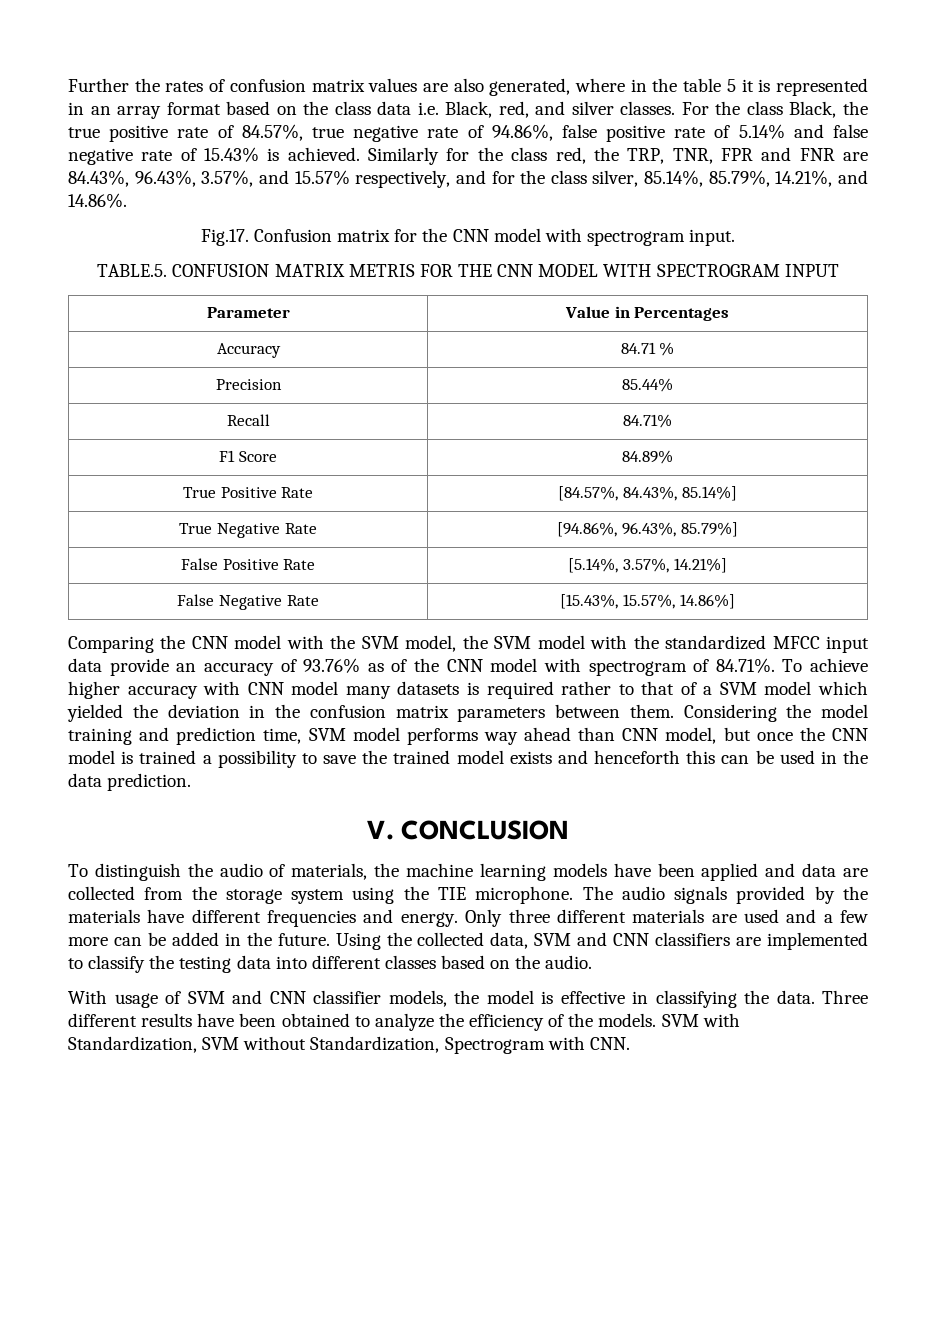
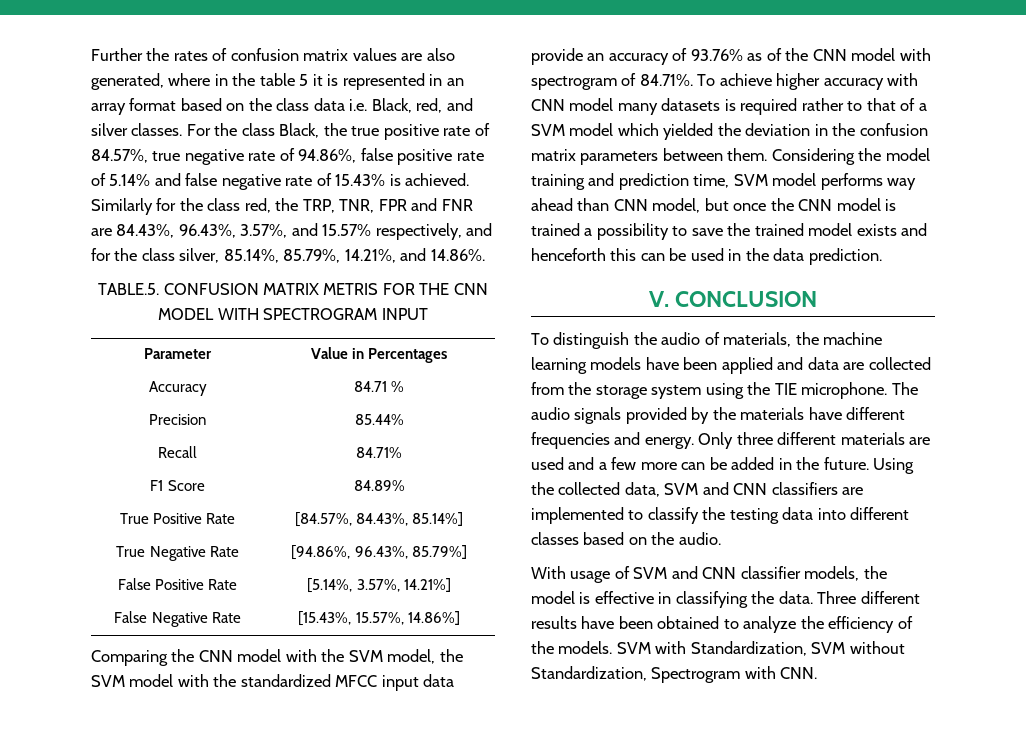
- Fig.17. Confusion matrix for the CNN model with spectrogram input.

